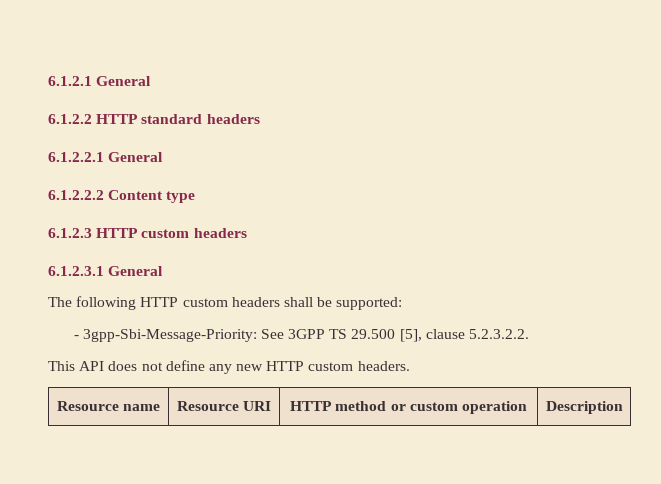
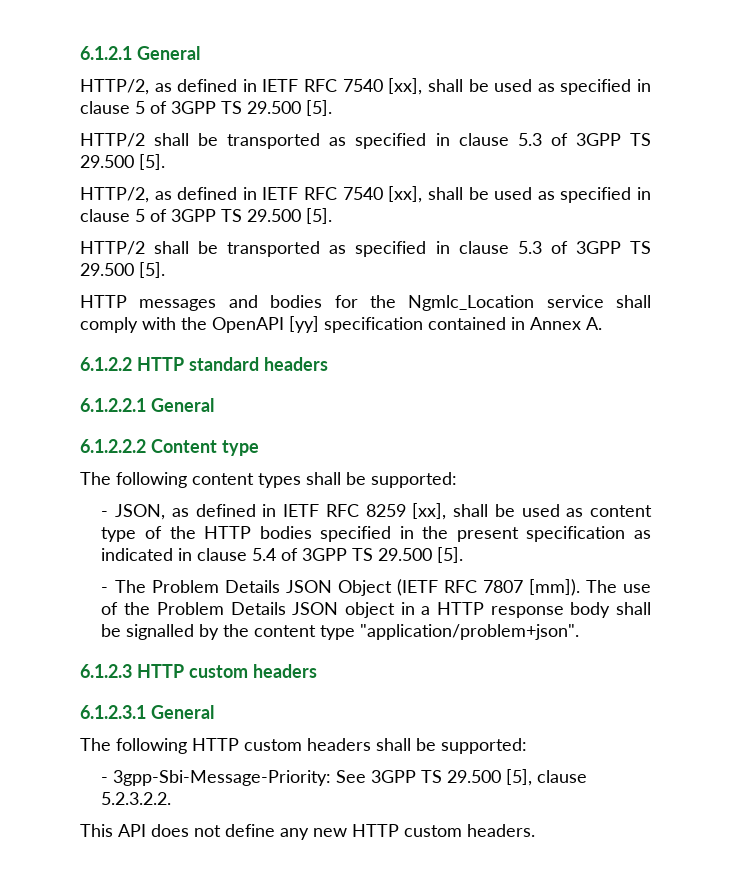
  6.1.2.1 General
+ HTTP/2, as defined in IETF RFC 7540 [xx], shall be used as specified in clause 5 of 3GPP TS 29.500 [5].
+ HTTP/2 shall be transported as specified in clause 5.3 of 3GPP TS 29.500 [5].
+ HTTP/2, as defined in IETF RFC 7540 [xx], shall be used as specified in clause 5 of 3GPP TS 29.500 [5].
+ HTTP/2 shall be transported as specified in clause 5.3 of 3GPP TS 29.500 [5].
+ HTTP messages and bodies for the Ngmlc_Location service shall comply with the OpenAPI [yy] specification contained in Annex A.
+ The following content types shall be supported:
+ - JSON, as defined in IETF RFC 8259 [xx], shall be used as content type of the HTTP bodies specified in the present specification as indicated in clause 5.4 of 3GPP TS 29.500 [5].
+ - The Problem Details JSON Object (IETF RFC 7807 [mm]). The use of the Problem Details JSON object in a HTTP response body shall be signalled by the content type "application/problem+json".
- Resource name | Resource URI | HTTP method or custom operation | Description

